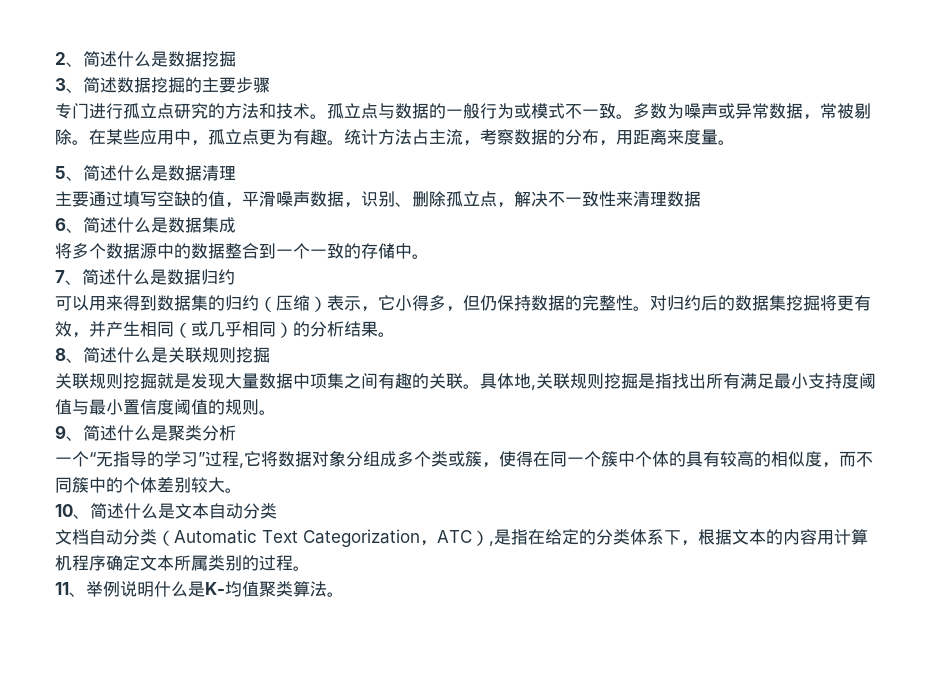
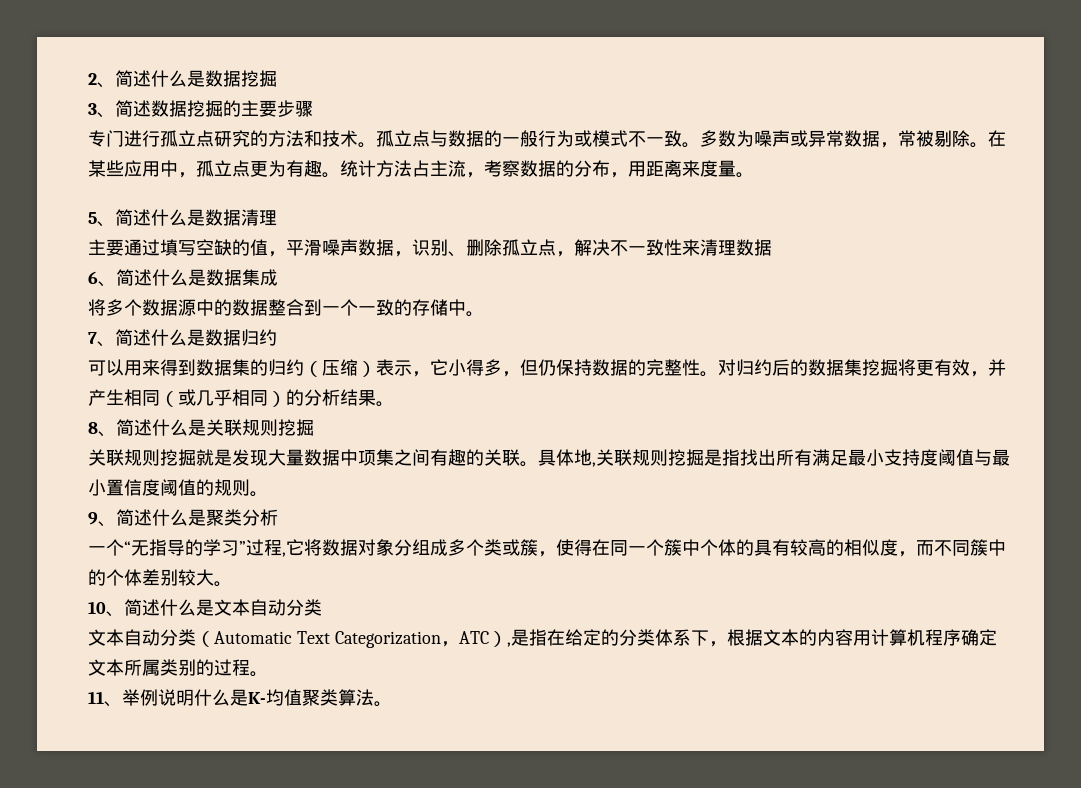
- 文档自动分类（Automatic Text Categorization，ATC）,是指在给定的分类体系下，根据文本的内容用计算机程序确定文本所属类别的过程。
+ 文本自动分类（Automatic Text Categorization，ATC）,是指在给定的分类体系下，根据文本的内容用计算机程序确定文本所属类别的过程。

